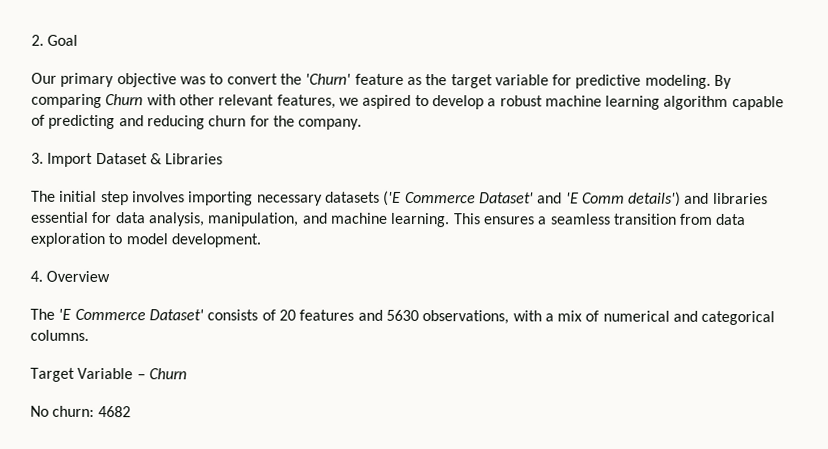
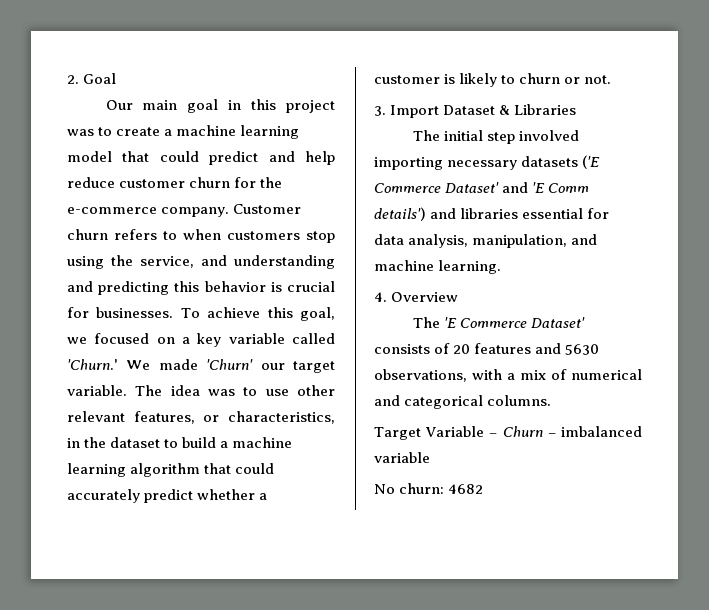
- Our primary objective was to convert the 'Churn' feature as the target variable for predictive modeling. By comparing Churn with other relevant features, we aspired to develop a robust machine learning algorithm capable of predicting and reducing churn for the company.
+ Our main goal in this project was to create a machine learning model that could predict and help reduce customer churn for the e-commerce company. Customer churn refers to when customers stop using the service, and understanding and predicting this behavior is crucial for businesses. To achieve this goal, we focused on a key variable called 'Churn.' We made 'Churn' our target variable. The idea was to use other relevant features, or characteristics, in the dataset to build a machine learning algorithm that could accurately predict whether a customer is likely to churn or not.
- The initial step involves importing necessary datasets ('E Commerce Dataset' and 'E Comm details') and libraries essential for data analysis, manipulation, and machine learning. This ensures a seamless transition from data exploration to model development.
+ The initial step involved importing necessary datasets ('E Commerce Dataset' and 'E Comm details') and libraries essential for data analysis, manipulation, and machine learning.
- Target Variable – Churn
+ Target Variable – Churn – imbalanced variable

